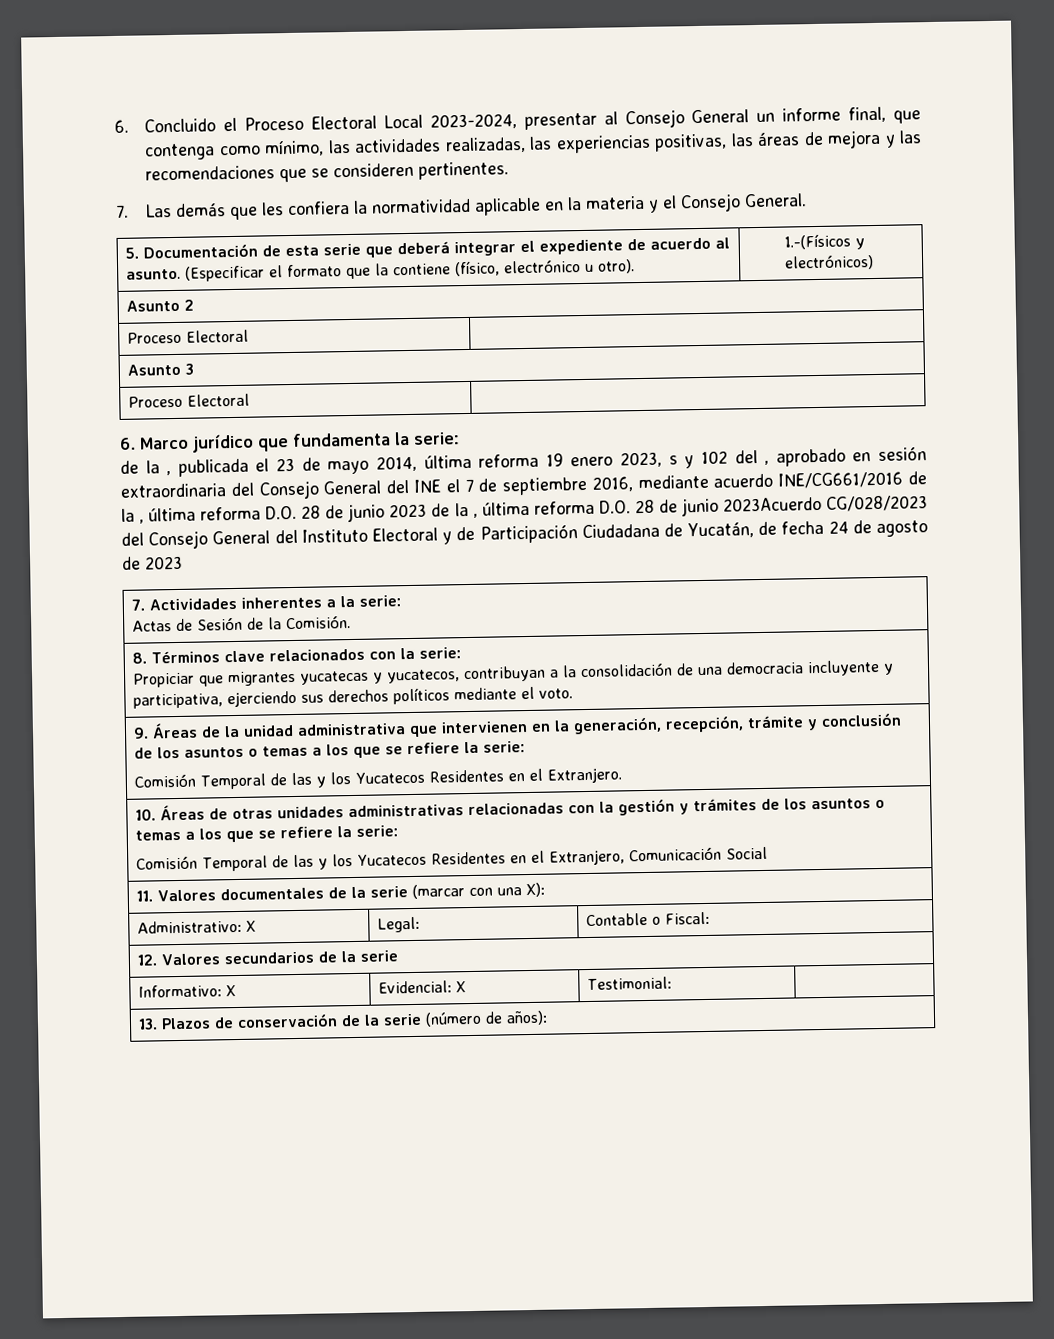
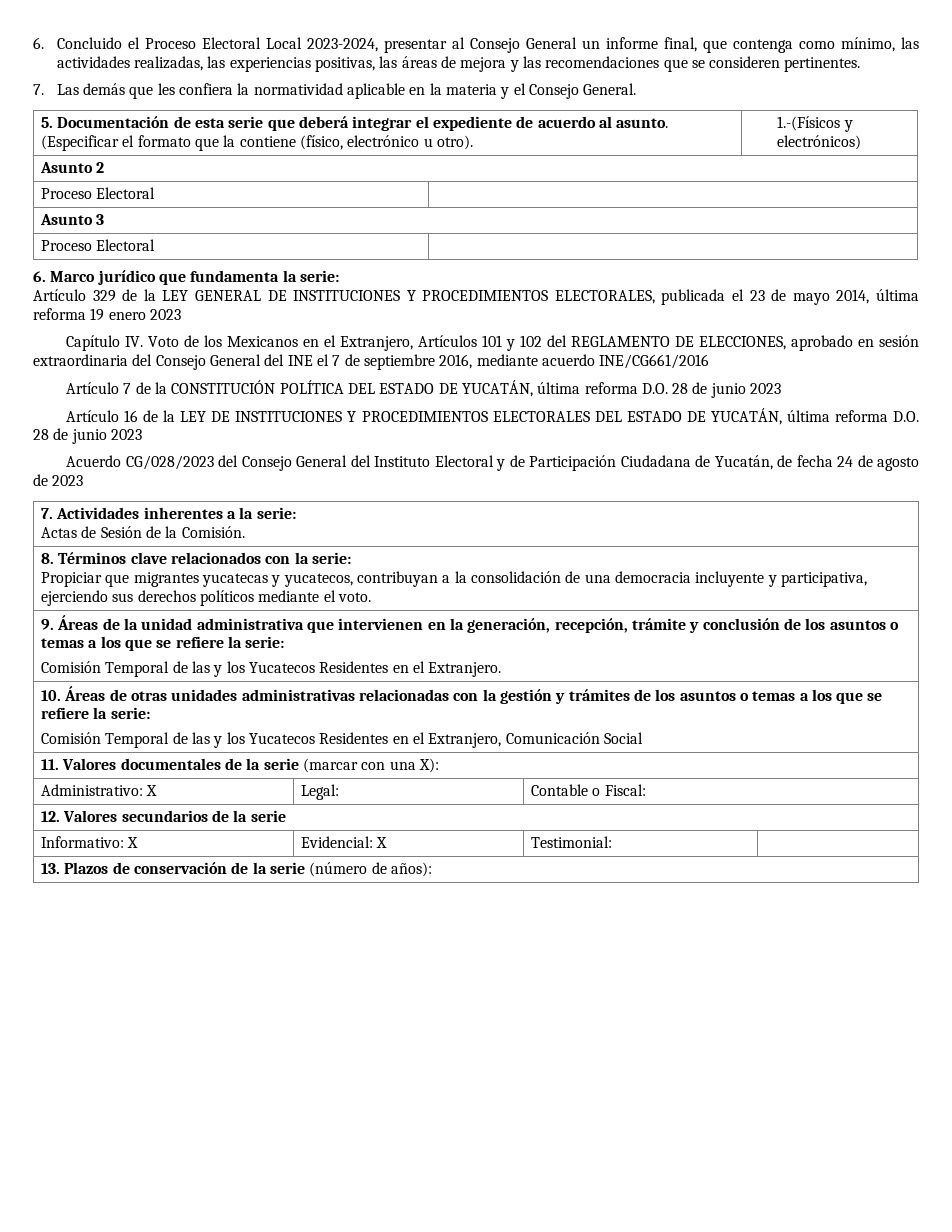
- de la , publicada el 23 de mayo 2014, última reforma 19 enero 2023, s y 102 del , aprobado en sesión extraordinaria del Consejo General del INE el 7 de septiembre 2016, mediante acuerdo INE/CG661/2016 de la , última reforma D.O. 28 de junio 2023 de la , última reforma D.O. 28 de junio 2023Acuerdo CG/028/2023 del Consejo General del Instituto Electoral y de Participación Ciudadana de Yucatán, de fecha 24 de agosto de 2023
+ Artículo 329 de la LEY GENERAL DE INSTITUCIONES Y PROCEDIMIENTOS ELECTORALES, publicada el 23 de mayo 2014, última reforma 19 enero 2023
+ Capítulo IV. Voto de los Mexicanos en el Extranjero, Artículos 101 y 102 del REGLAMENTO DE ELECCIONES, aprobado en sesión extraordinaria del Consejo General del INE el 7 de septiembre 2016, mediante acuerdo INE/CG661/2016
+ Artículo 7 de la CONSTITUCIÓN POLÍTICA DEL ESTADO DE YUCATÁN, última reforma D.O. 28 de junio 2023
+ Artículo 16 de la LEY DE INSTITUCIONES Y PROCEDIMIENTOS ELECTORALES DEL ESTADO DE YUCATÁN, última reforma D.O. 28 de junio 2023
+ Acuerdo CG/028/2023 del Consejo General del Instituto Electoral y de Participación Ciudadana de Yucatán, de fecha 24 de agosto de 2023

